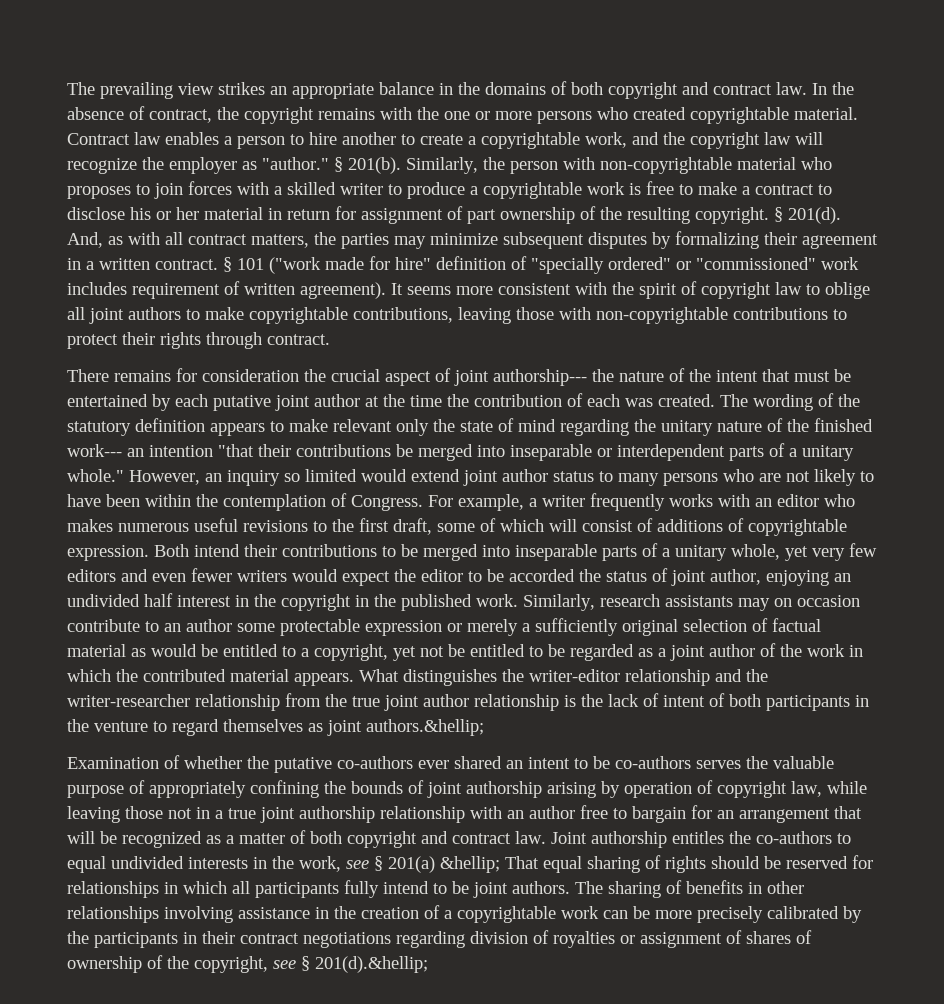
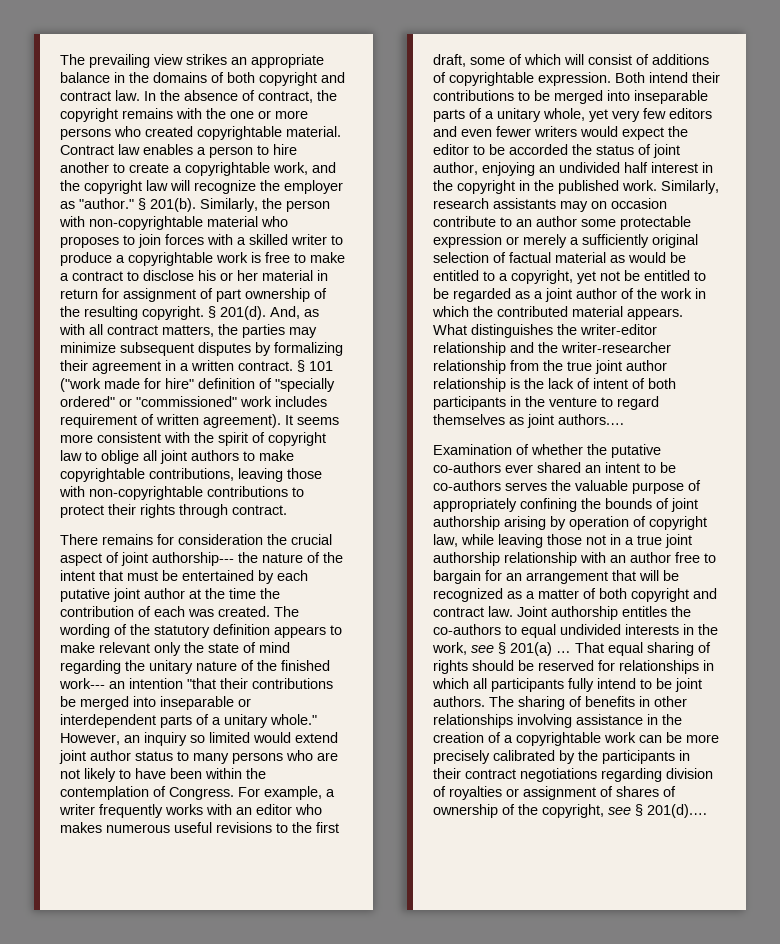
- What distinguishes the writer-editor relationship and the writer-researcher relationship from the true joint author relationship is the lack of intent of both participants in the venture to regard themselves as joint authors.&hellip;
+ What distinguishes the writer-editor relationship and the writer-researcher relationship from the true joint author relationship is the lack of intent of both participants in the venture to regard themselves as joint authors.…
- Joint authorship entitles the co-authors to equal undivided interests in the work, see § 201(a) &hellip; That equal sharing of rights should be reserved for relationships in which all participants fully intend to be joint authors.
+ Joint authorship entitles the co-authors to equal undivided interests in the work, see § 201(a) … That equal sharing of rights should be reserved for relationships in which all participants fully intend to be joint authors.
- The sharing of benefits in other relationships involving assistance in the creation of a copyrightable work can be more precisely calibrated by the participants in their contract negotiations regarding division of royalties or assignment of shares of ownership of the copyright, see § 201(d).&hellip;
+ The sharing of benefits in other relationships involving assistance in the creation of a copyrightable work can be more precisely calibrated by the participants in their contract negotiations regarding division of royalties or assignment of shares of ownership of the copyright, see § 201(d).…

